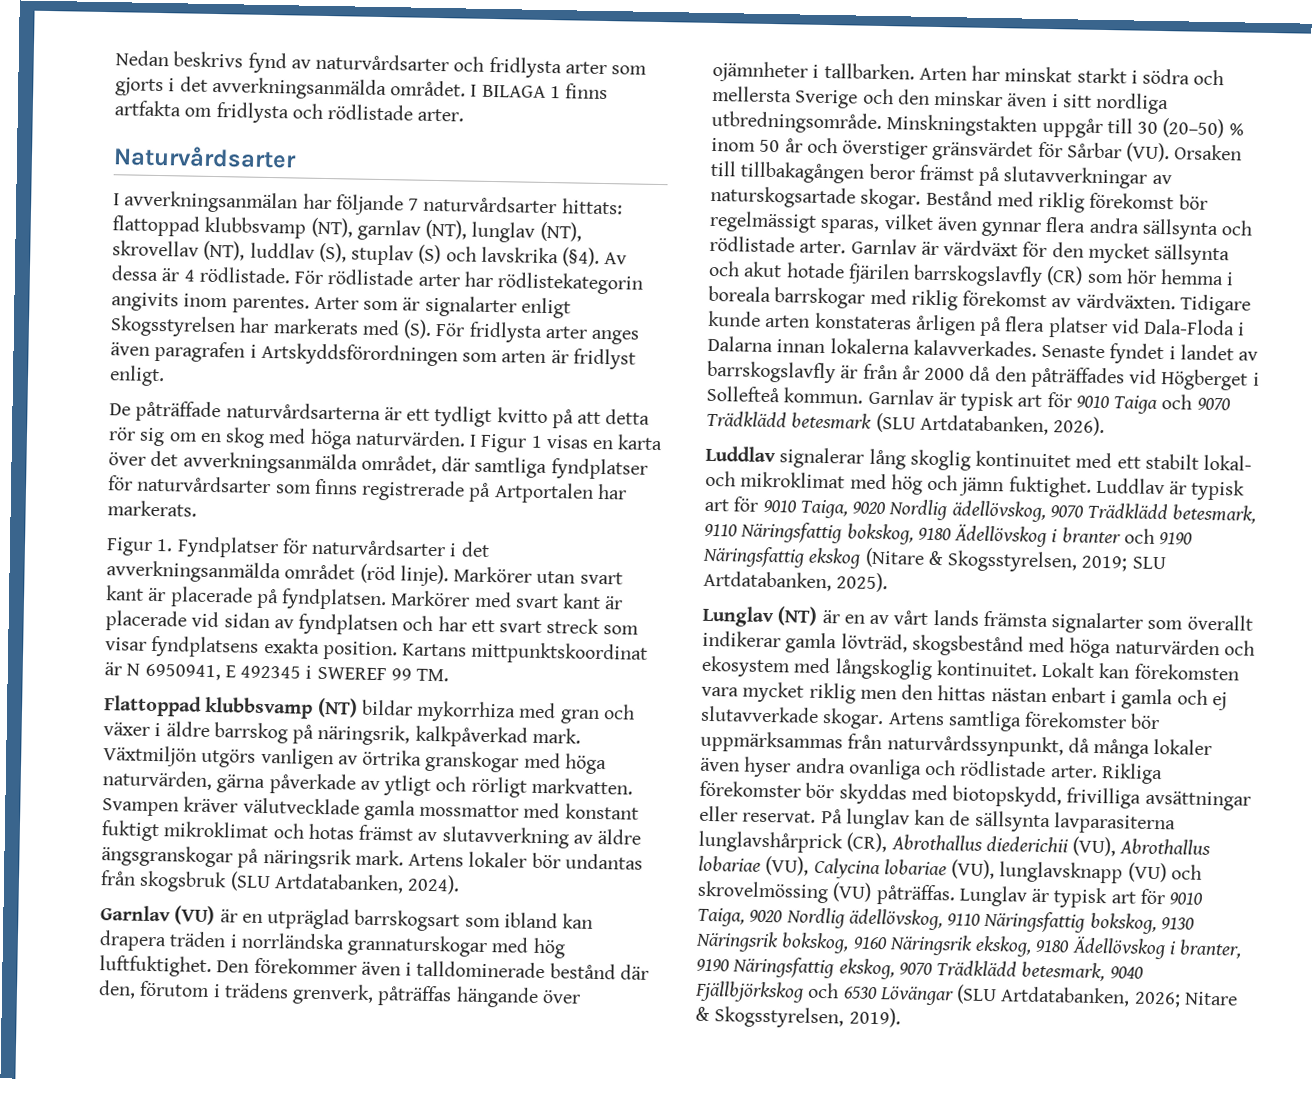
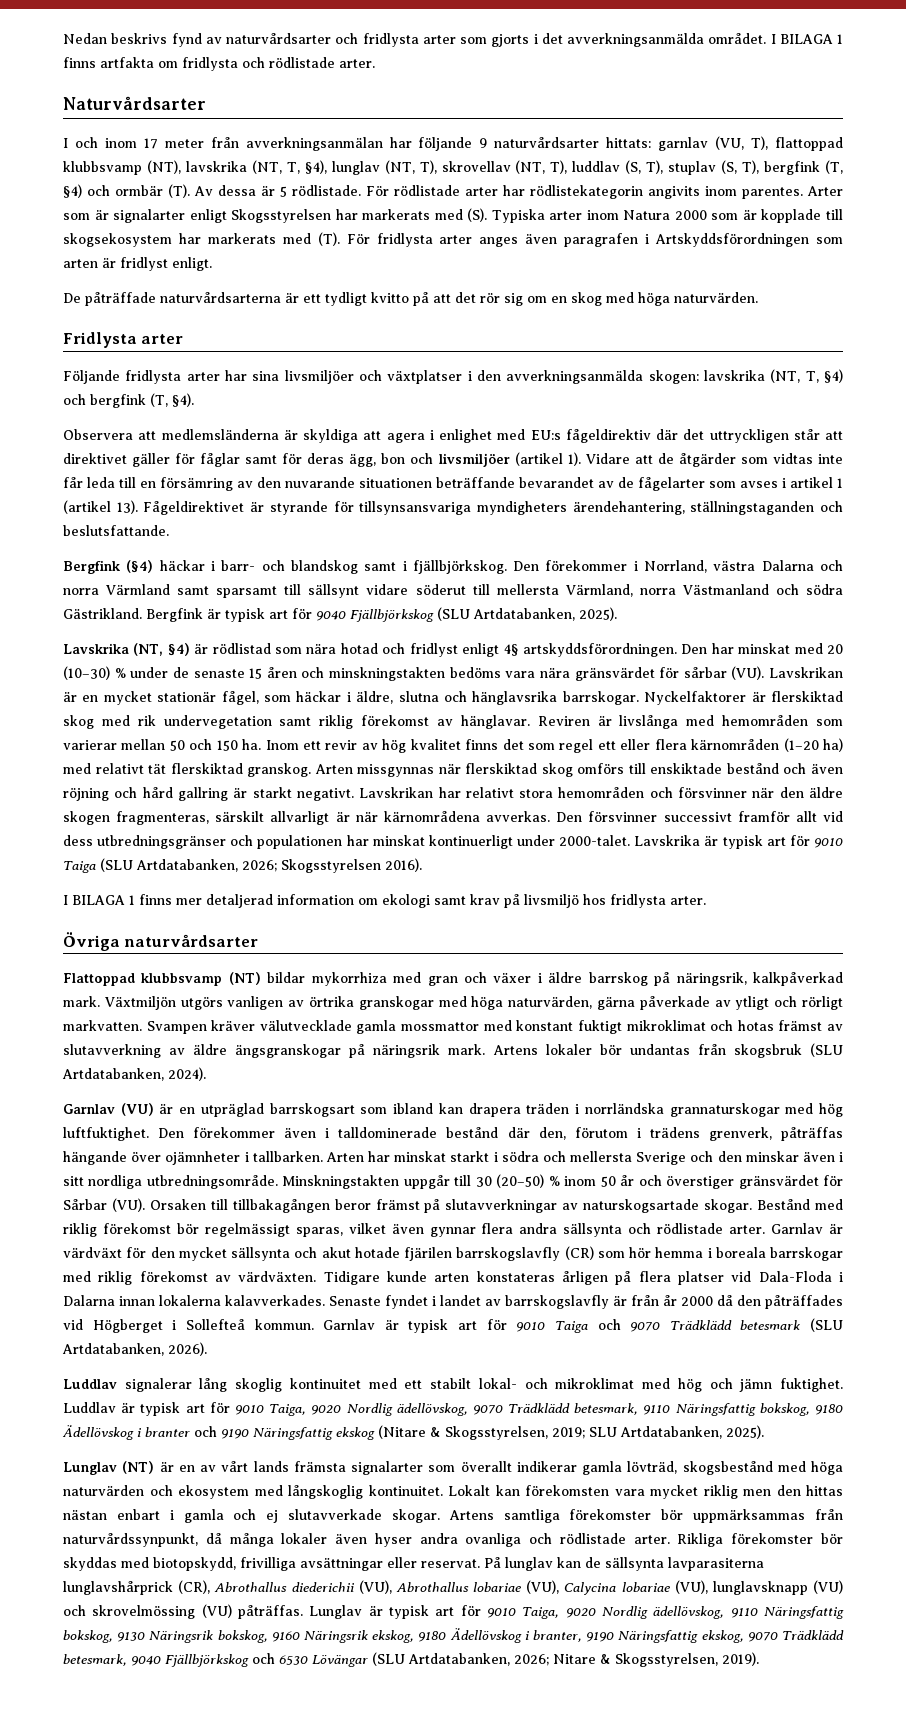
- I avverkningsanmälan har följande 7 naturvårdsarter hittats: flattoppad klubbsvamp (NT), garnlav (NT), lunglav (NT), skrovellav (NT), luddlav (S), stuplav (S) och lavskrika (§4). Av dessa är 4 rödlistade.
+ I och inom 17 meter från avverkningsanmälan har följande 9 naturvårdsarter hittats: garnlav (VU, T), flattoppad klubbsvamp (NT), lavskrika (NT, T, §4), lunglav (NT, T), skrovellav (NT, T), luddlav (S, T), stuplav (S, T), bergfink (T, §4) och ormbär (T). Av dessa är 5 rödlistade.
- Arter som är signalarter enligt Skogsstyrelsen har markerats med (S). För fridlysta arter anges även paragrafen i Artskyddsförordningen som arten är fridlyst enligt.
+ Arter som är signalarter enligt Skogsstyrelsen har markerats med (S). Typiska arter inom Natura 2000 som är kopplade till skogsekosystem har markerats med (T). För fridlysta arter anges även paragrafen i Artskyddsförordningen som arten är fridlyst enligt.
- De påträffade naturvårdsarterna är ett tydligt kvitto på att detta rör sig om en skog med höga naturvärden. I Figur 1 visas en karta över det avverkningsanmälda området, där samtliga fyndplatser för naturvårdsarter som finns registrerade på Artportalen har markerats.
- Figur 1. Fyndplatser för naturvårdsarter i det avverkningsanmälda området (röd linje). Markörer utan svart kant är placerade på fyndplatsen. Markörer med svart kant är placerade vid sidan av fyndplatsen och har ett svart streck som visar fyndplatsens exakta position. Kartans mittpunktskoordinat är N 6950941, E 492345 i SWEREF 99 TM.
+ De påträffade naturvårdsarterna är ett tydligt kvitto på att det rör sig om en skog med höga naturvärden.
+ Fridlysta arter
+ Följande fridlysta arter har sina livsmiljöer och växtplatser i den avverkningsanmälda skogen: lavskrika (NT, T, §4) och bergfink (T, §4).
+ Observera att medlemsländerna är skyldiga att agera i enlighet med EU:s fågeldirektiv där det uttryckligen står att direktivet gäller för fåglar samt för deras ägg, bon och livsmiljöer (artikel 1). Vidare att de åtgärder som vidtas inte får leda till en försämring av den nuvarande situationen beträffande bevarandet av de fågelarter som avses i artikel 1 (artikel 13). Fågeldirektivet är styrande för tillsynsansvariga myndigheters ärendehantering, ställningstaganden och beslutsfattande.
+ Bergfink (§4) häckar i barr- och blandskog samt i fjällbjörkskog. Den förekommer i Norrland, västra Dalarna och norra Värmland samt sparsamt till sällsynt vidare söderut till mellersta Värmland, norra Västmanland och södra Gästrikland. Bergfink är typisk art för 9040 Fjällbjörkskog (SLU Artdatabanken, 2025).
+ Lavskrika (NT, §4) är rödlistad som nära hotad och fridlyst enligt 4§ artskyddsförordningen. Den har minskat med 20 (10–30) % under de senaste 15 åren och minskningstakten bedöms vara nära gränsvärdet för sårbar (VU). Lavskrikan är en mycket stationär fågel, som häckar i äldre, slutna och hänglavsrika barrskogar. Nyckelfaktorer är flerskiktad skog med rik undervegetation samt riklig förekomst av hänglavar. Reviren är livslånga med hemområden som varierar mellan 50 och 150 ha. Inom ett revir av hög kvalitet finns det som regel ett eller flera kärnområden (1–20 ha) med relativt tät flerskiktad granskog. Arten missgynnas när flerskiktad skog omförs till enskiktade bestånd och även röjning och hård gallring är starkt negativt. Lavskrikan har relativt stora hemområden och försvinner när den äldre skogen fragmenteras, särskilt allvarligt är när kärnområdena avverkas. Den försvinner successivt framför allt vid dess utbredningsgränser och populationen har minskat kontinuerligt under 2000-talet. Lavskrika är typisk art för 9010 Taiga (SLU Artdatabanken, 2026; Skogsstyrelsen 2016).
+ I BILAGA 1 finns mer detaljerad information om ekologi samt krav på livsmiljö hos fridlysta arter.
+ Övriga naturvårdsarter

